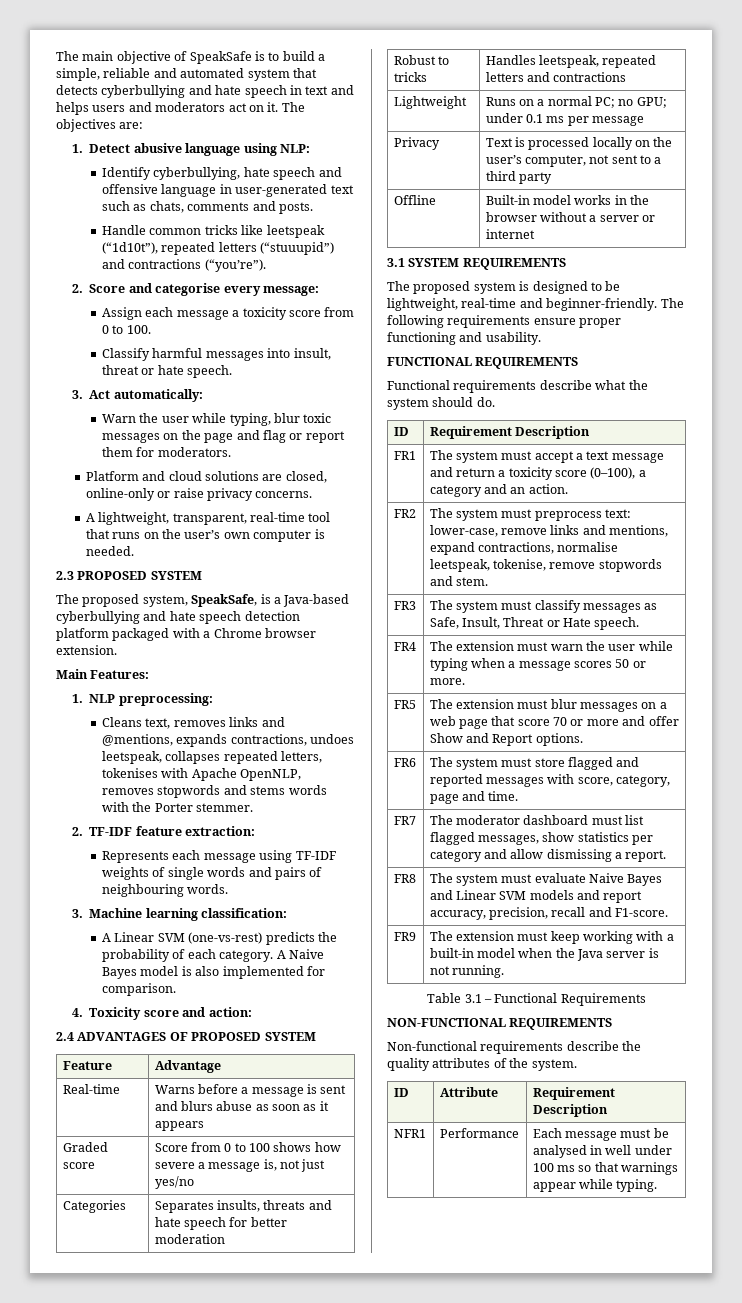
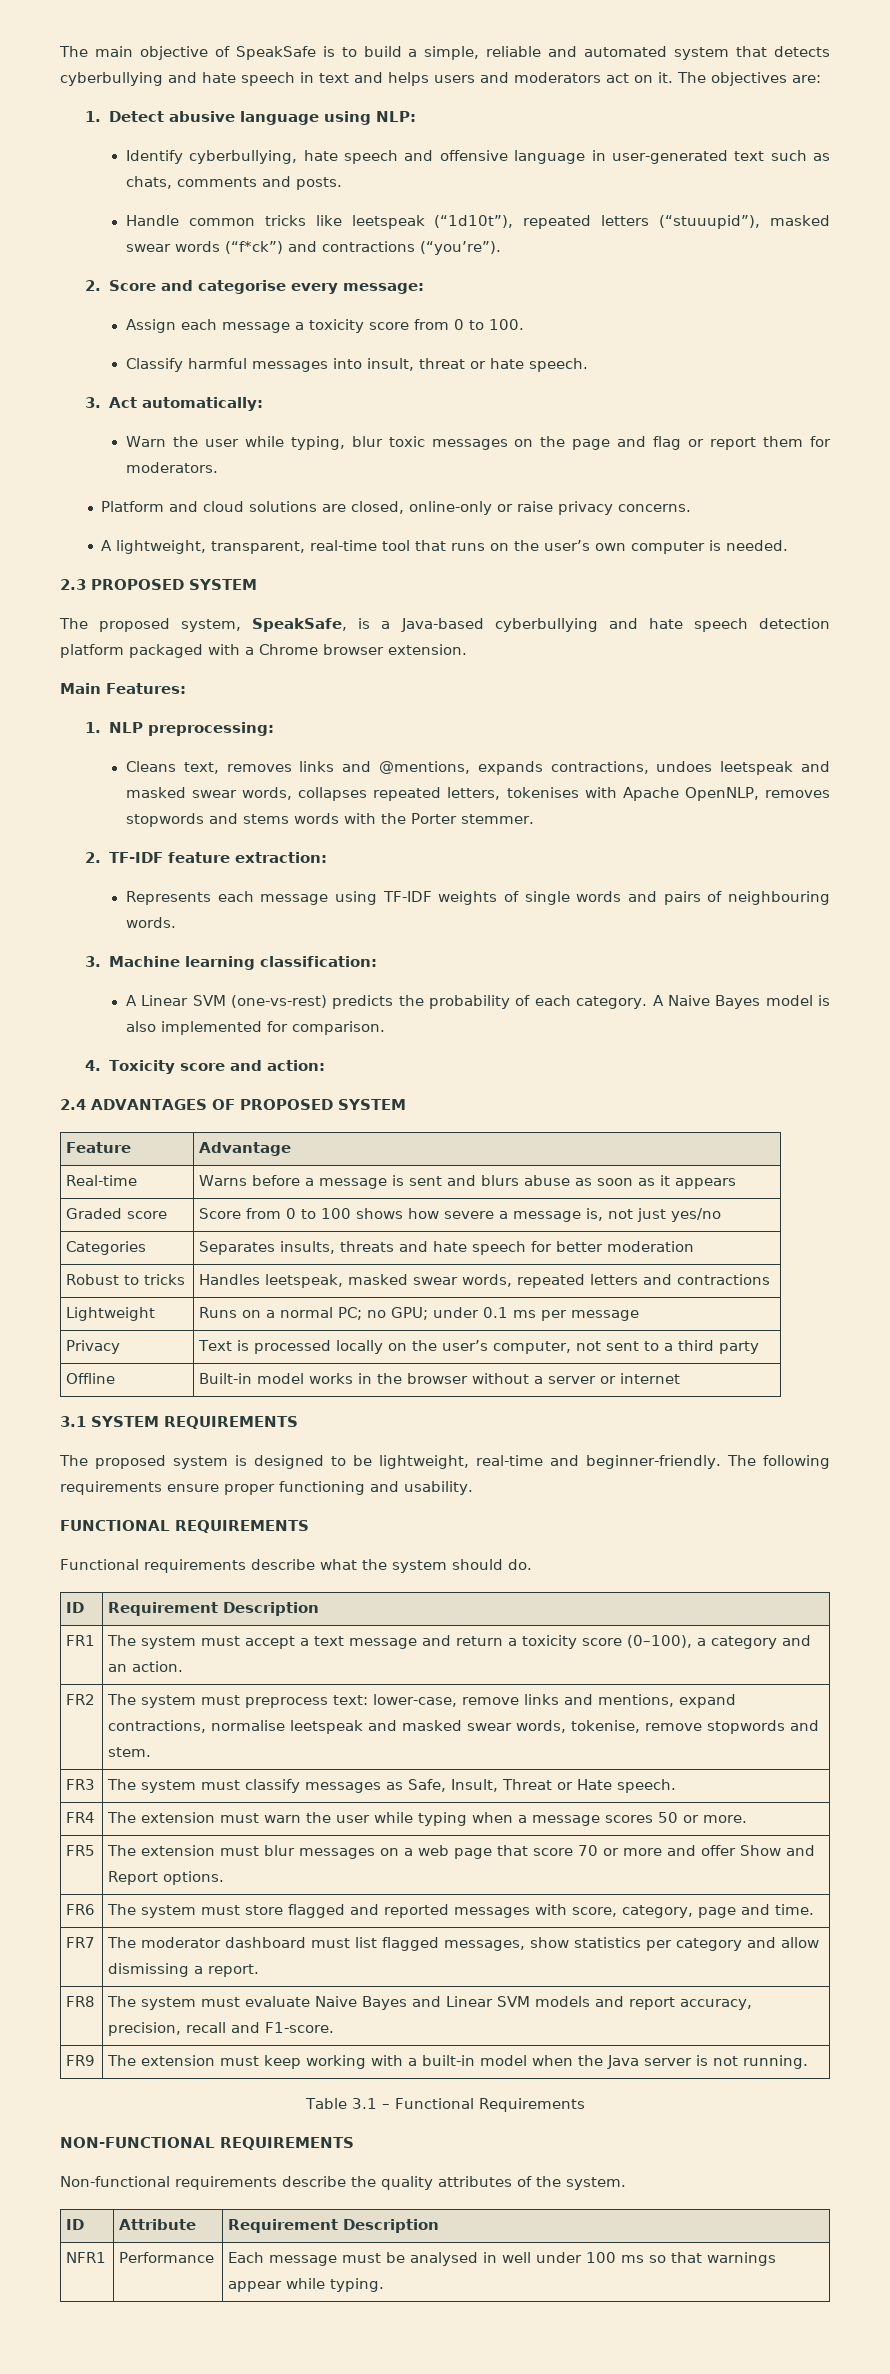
- Handle common tricks like leetspeak (“1d10t”), repeated letters (“stuuupid”) and contractions (“you’re”).
+ Handle common tricks like leetspeak (“1d10t”), repeated letters (“stuuupid”), masked swear words (“f*ck”) and contractions (“you’re”).
- Cleans text, removes links and @mentions, expands contractions, undoes leetspeak, collapses repeated letters, tokenises with Apache OpenNLP, removes stopwords and stems words with the Porter stemmer.
+ Cleans text, removes links and @mentions, expands contractions, undoes leetspeak and masked swear words, collapses repeated letters, tokenises with Apache OpenNLP, removes stopwords and stems words with the Porter stemmer.
- Robust to tricks | Handles leetspeak, repeated letters and contractions
+ Robust to tricks | Handles leetspeak, masked swear words, repeated letters and contractions
- FR2 | The system must preprocess text: lower-case, remove links and mentions, expand contractions, normalise leetspeak, tokenise, remove stopwords and stem.
+ FR2 | The system must preprocess text: lower-case, remove links and mentions, expand contractions, normalise leetspeak and masked swear words, tokenise, remove stopwords and stem.

